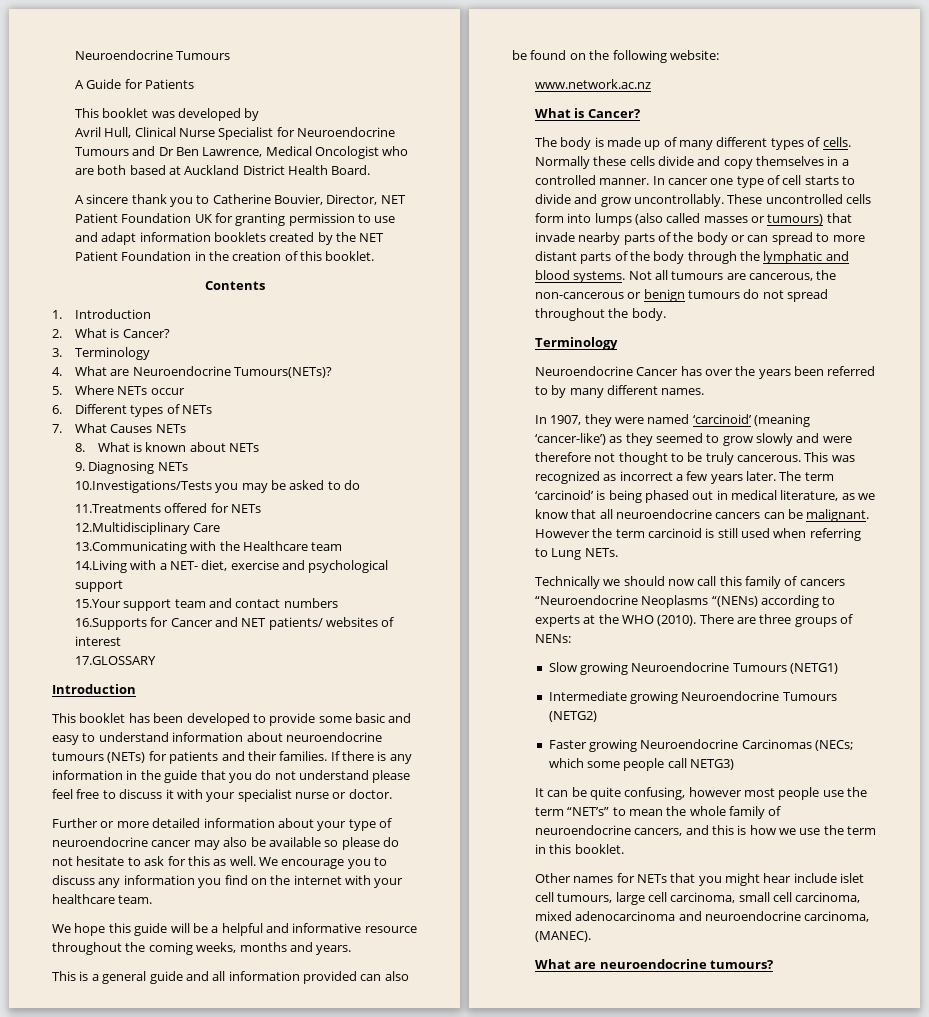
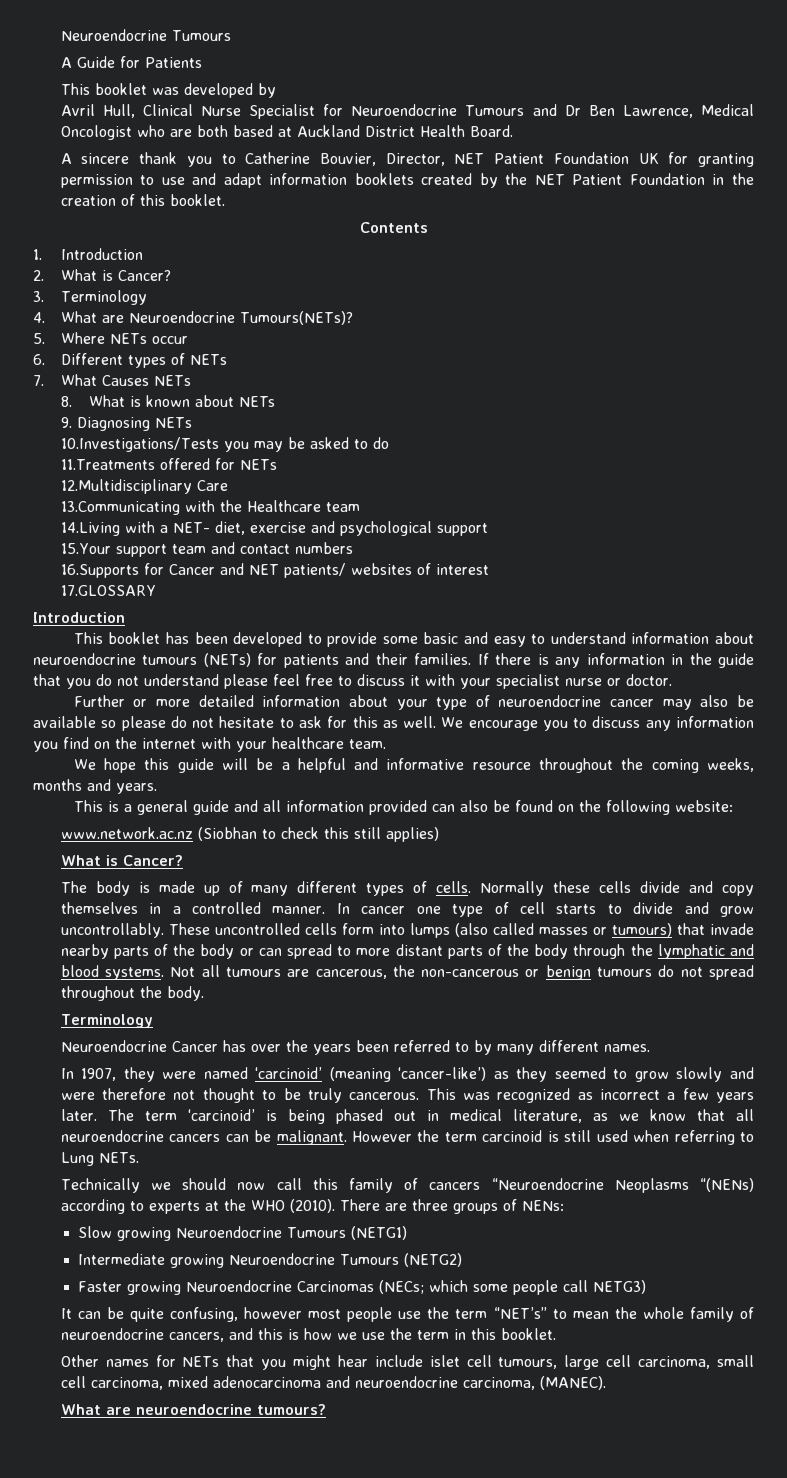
- www.network.ac.nz
+ www.network.ac.nz (Siobhan to check this still applies)

